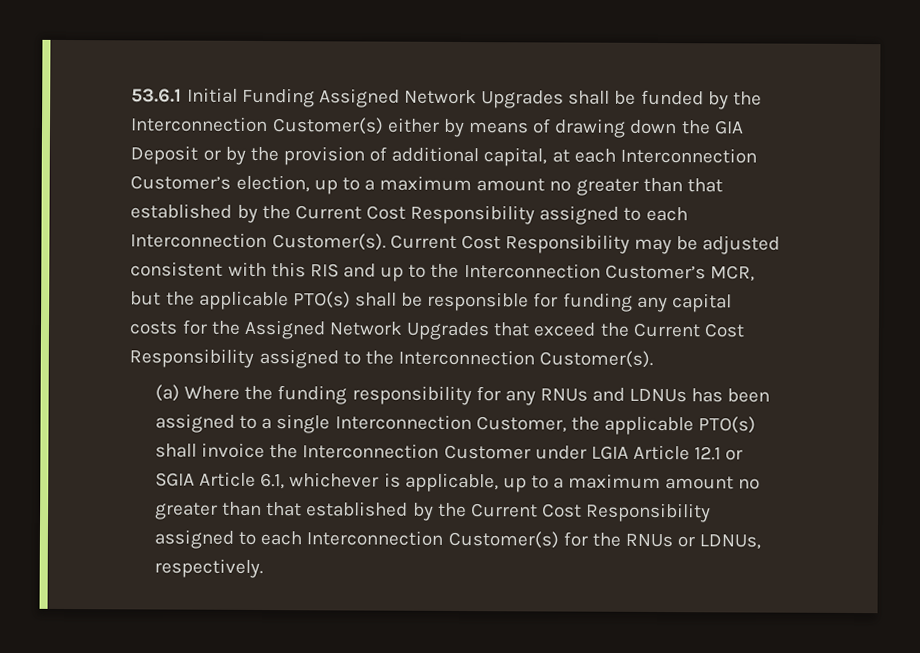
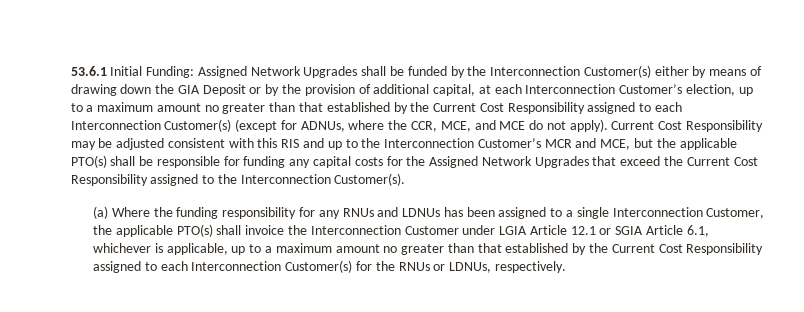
- 53.6.1 Initial Funding Assigned Network Upgrades shall be funded by the Interconnection Customer(s) either by means of drawing down the GIA Deposit or by the provision of additional capital, at each Interconnection Customer’s election, up to a maximum amount no greater than that established by the Current Cost Responsibility assigned to each Interconnection Customer(s).
+ 53.6.1 Initial Funding: Assigned Network Upgrades shall be funded by the Interconnection Customer(s) either by means of drawing down the GIA Deposit or by the provision of additional capital, at each Interconnection Customer’s election, up to a maximum amount no greater than that established by the Current Cost Responsibility assigned to each Interconnection Customer(s) (except for ADNUs, where the CCR, MCE, and MCE do not apply).
- Current Cost Responsibility may be adjusted consistent with this RIS and up to the Interconnection Customer’s MCR, but the applicable PTO(s) shall be responsible for funding any capital costs for the Assigned Network Upgrades that exceed the Current Cost Responsibility assigned to the Interconnection Customer(s).
+ Current Cost Responsibility may be adjusted consistent with this RIS and up to the Interconnection Customer’s MCR and MCE, but the applicable PTO(s) shall be responsible for funding any capital costs for the Assigned Network Upgrades that exceed the Current Cost Responsibility assigned to the Interconnection Customer(s).

